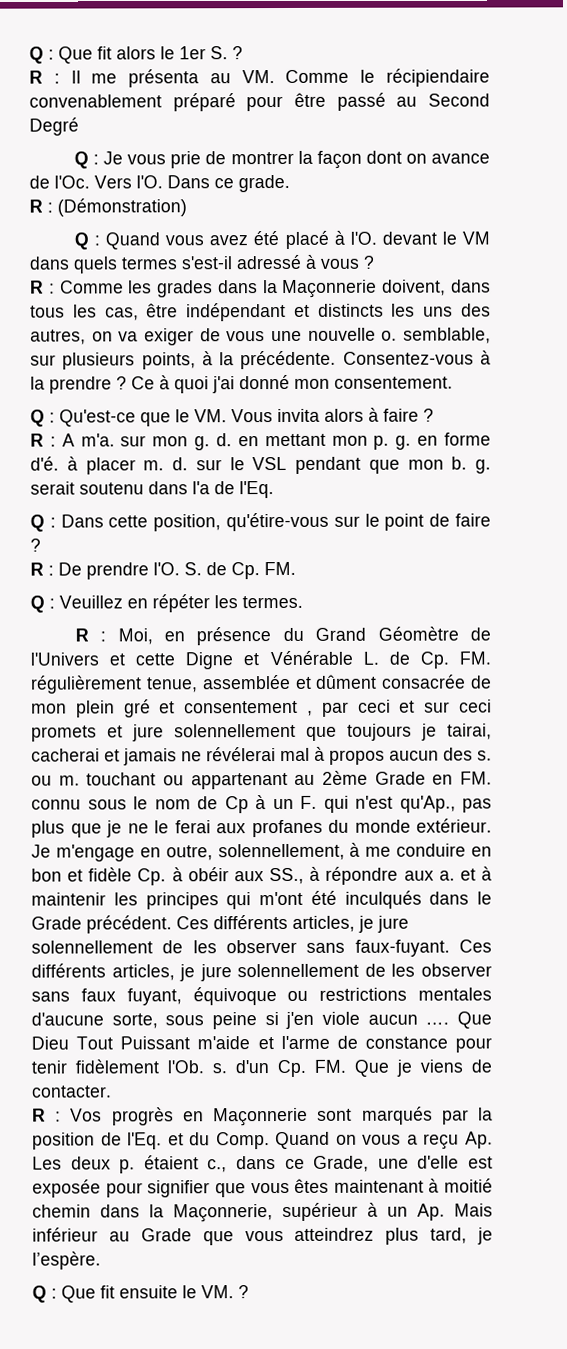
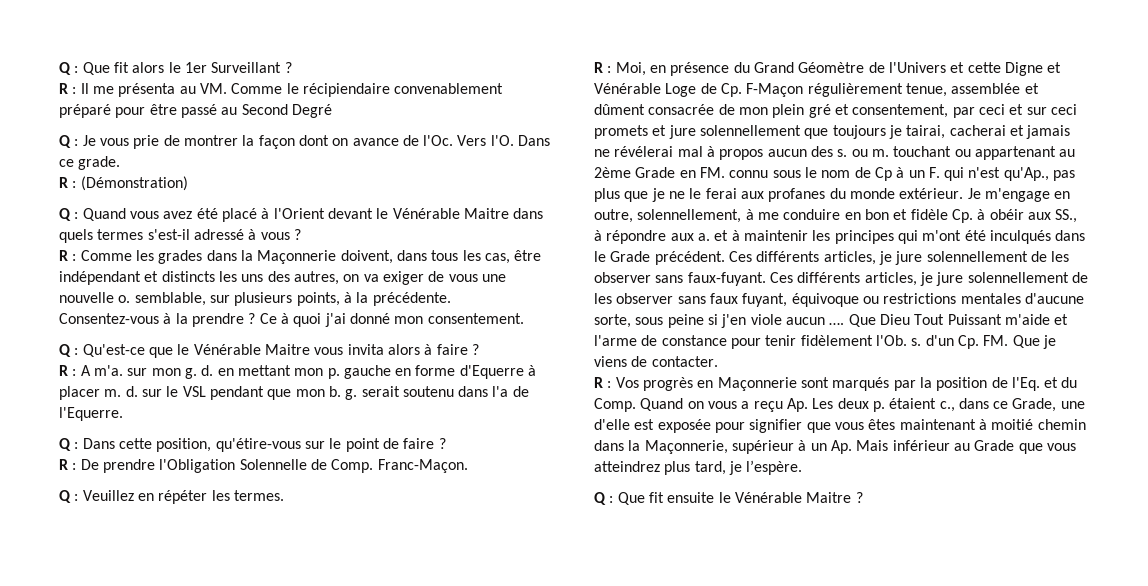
- Q : Que fit alors le 1er S. ?
+ Q : Que fit alors le 1er Surveillant ?
- Q : Quand vous avez été placé à l'O. devant le VM dans quels termes s'est-il adressé à vous ?
+ Q : Quand vous avez été placé à l'Orient devant le Vénérable Maitre dans quels termes s'est-il adressé à vous ?
- Q : Qu'est-ce que le VM. Vous invita alors à faire ?
+ Q : Qu'est-ce que le Vénérable Maitre vous invita alors à faire ?
- R : A m'a. sur mon g. d. en mettant mon p. g. en forme d'é. à placer m. d. sur le VSL pendant que mon b. g. serait soutenu dans l'a de l'Eq.
+ R : A m'a. sur mon g. d. en mettant mon p. gauche en forme d'Equerre à placer m. d. sur le VSL pendant que mon b. g. serait soutenu dans l'a de l'Equerre.
- R : De prendre l'O. S. de Cp. FM.
+ R : De prendre l'Obligation Solennelle de Comp. Franc-Maçon.
- Moi, en présence du Grand Géomètre de l'Univers et cette Digne et Vénérable L. de Cp. FM. régulièrement tenue, assemblée et dûment consacrée de mon plein gré et consentement , par ceci et sur ceci promets et jure solennellement que toujours je tairai, cacherai et jamais ne révélerai mal à propos aucun des s. ou m. touchant ou appartenant au 2ème Grade en FM. connu sous le nom de Cp à un F. qui n'est qu'Ap., pas plus que je ne le ferai aux profanes du monde extérieur.
+ Moi, en présence du Grand Géomètre de l'Univers et cette Digne et Vénérable Loge de Cp. F-Maçon régulièrement tenue, assemblée et dûment consacrée de mon plein gré et consentement, par ceci et sur ceci promets et jure solennellement que toujours je tairai, cacherai et jamais ne révélerai mal à propos aucun des s. ou m. touchant ou appartenant au 2ème Grade en FM. connu sous le nom de Cp à un F. qui n'est qu'Ap., pas plus que je ne le ferai aux profanes du monde extérieur.
- Q : Que fit ensuite le VM. ?
+ Q : Que fit ensuite le Vénérable Maitre ?

